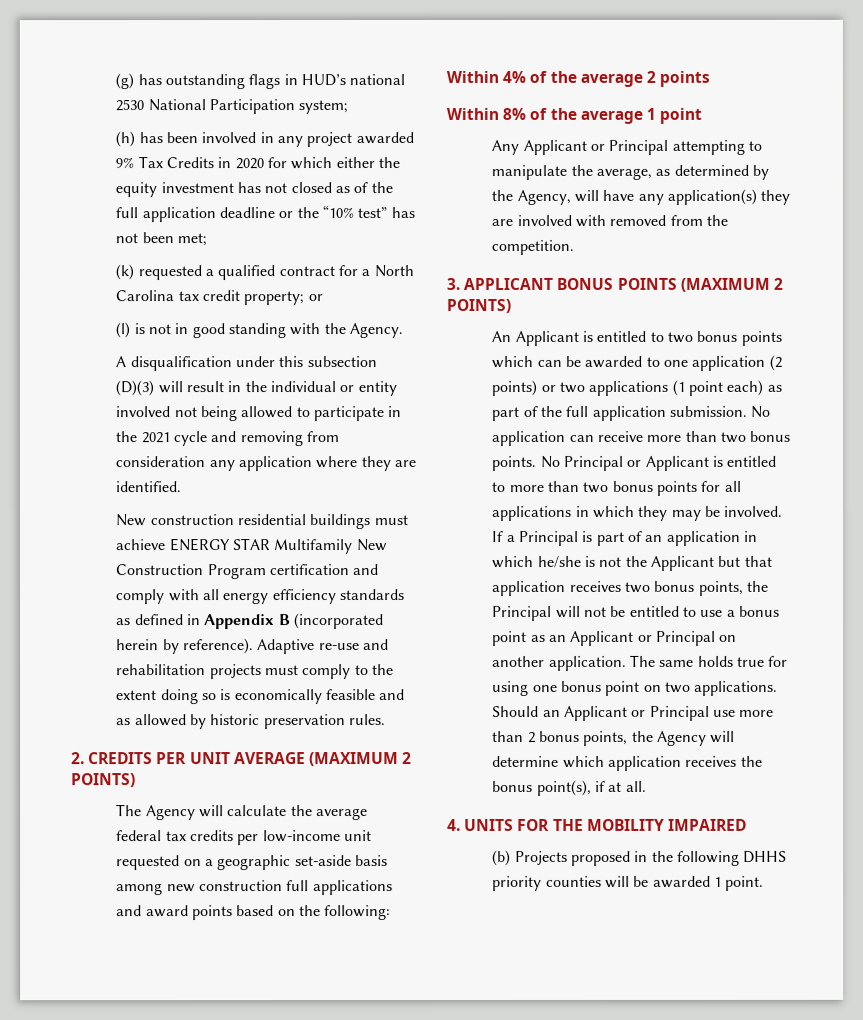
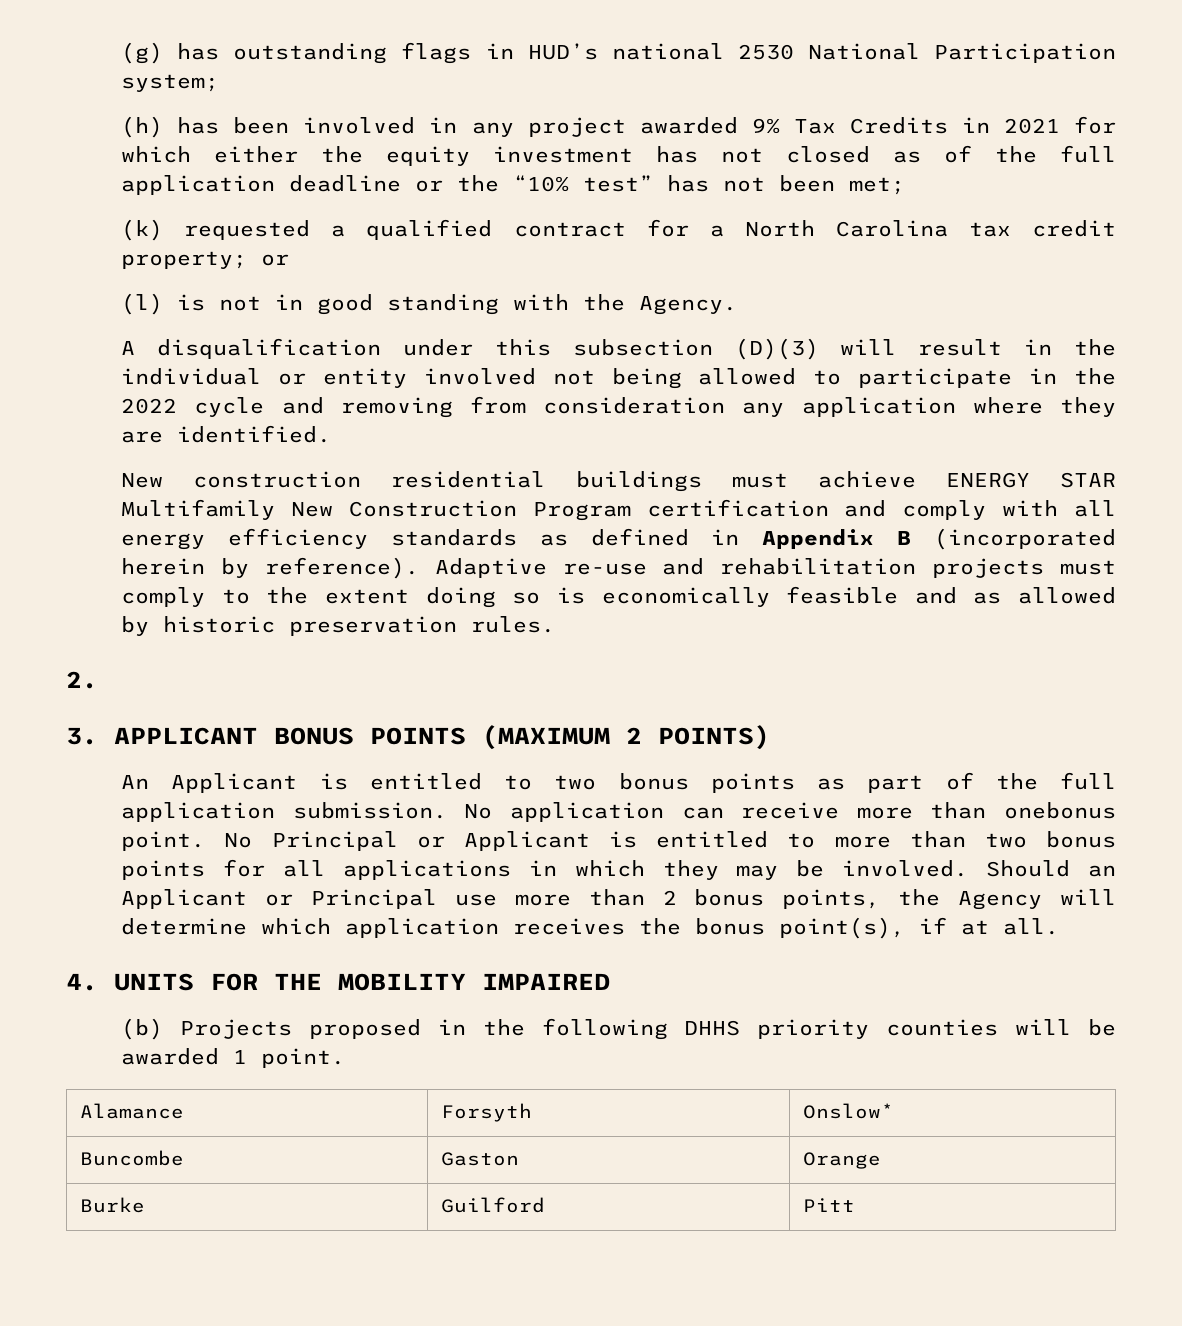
- (h) has been involved in any project awarded 9% Tax Credits in 2020 for which either the equity investment has not closed as of the full application deadline or the “10% test” has not been met;
+ (h) has been involved in any project awarded 9% Tax Credits in 2021 for which either the equity investment has not closed as of the full application deadline or the “10% test” has not been met;
- A disqualification under this subsection (D)(3) will result in the individual or entity involved not being allowed to participate in the 2021 cycle and removing from consideration any application where they are identified.
+ A disqualification under this subsection (D)(3) will result in the individual or entity involved not being allowed to participate in the 2022 cycle and removing from consideration any application where they are identified.
- 2. CREDITS PER UNIT AVERAGE (MAXIMUM 2 POINTS)
- The Agency will calculate the average federal tax credits per low-income unit requested on a geographic set-aside basis among new construction full applications and award points based on the following:
- Within 4% of the average 2 points
- Within 8% of the average 1 point
- Any Applicant or Principal attempting to manipulate the average, as determined by the Agency, will have any application(s) they are involved with removed from the competition.
+ 2.
- An Applicant is entitled to two bonus points which can be awarded to one application (2 points) or two applications (1 point each) as part of the full application submission.
+ An Applicant is entitled to two bonus points as part of the full application submission.
- No application can receive more than two bonus points.
+ No application can receive more than onebonus point.
- If a Principal is part of an application in which he/she is not the Applicant but that application receives two bonus points, the Principal will not be entitled to use a bonus point as an Applicant or Principal on another application. The same holds true for using one bonus point on two applications.
+ Alamance | Forsyth | Onslow*
+ Buncombe | Gaston | Orange
+ Burke | Guilford | Pitt

